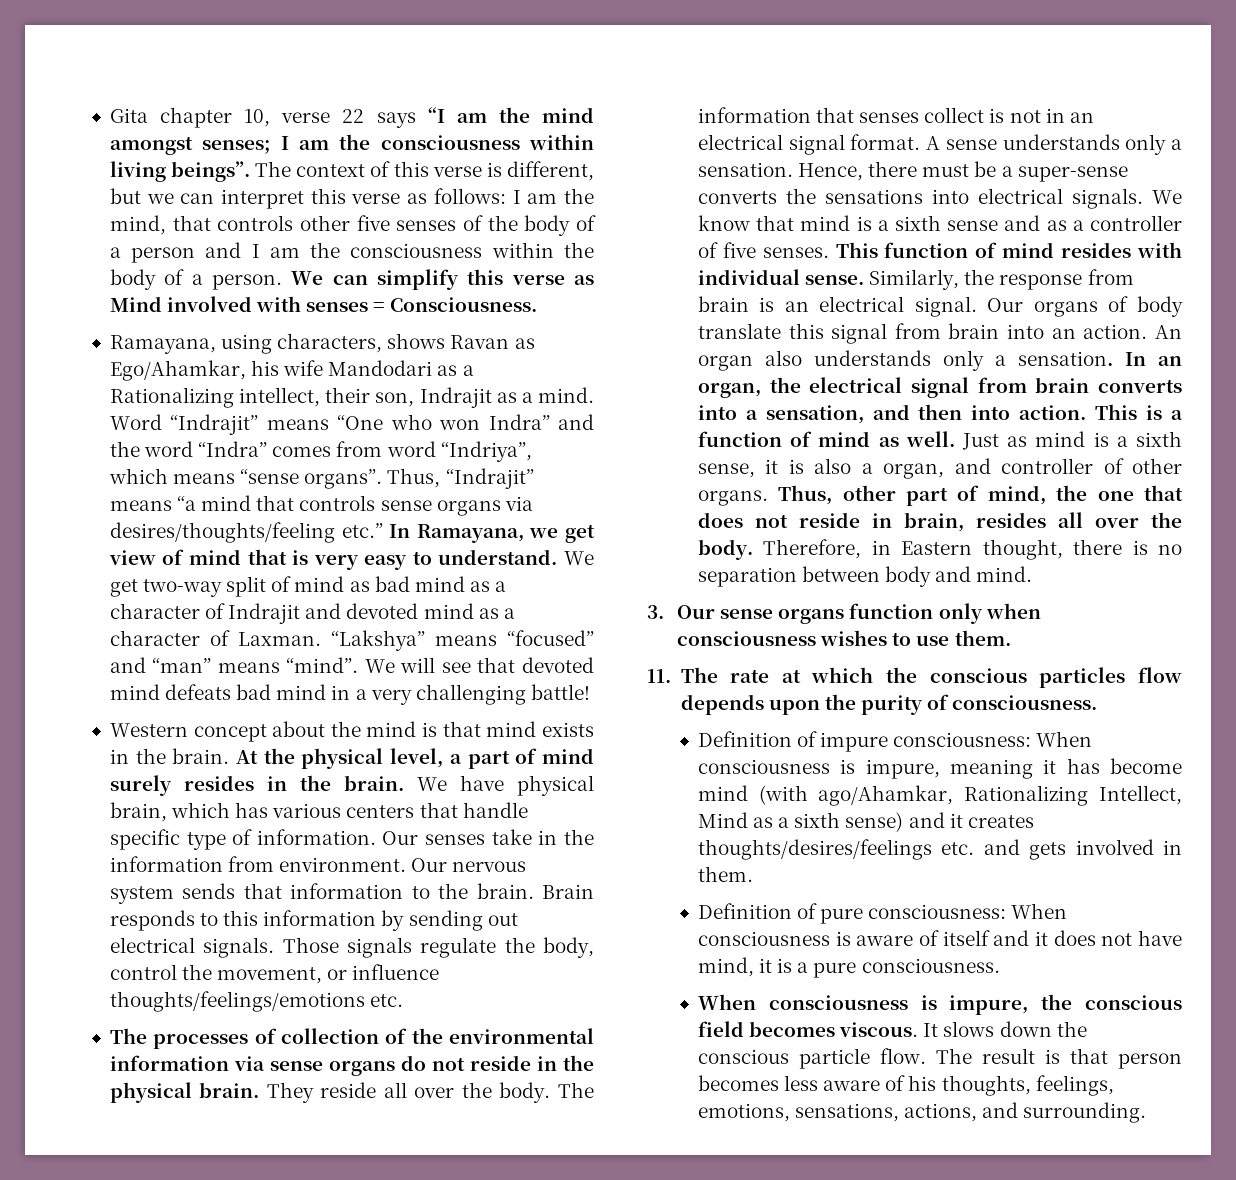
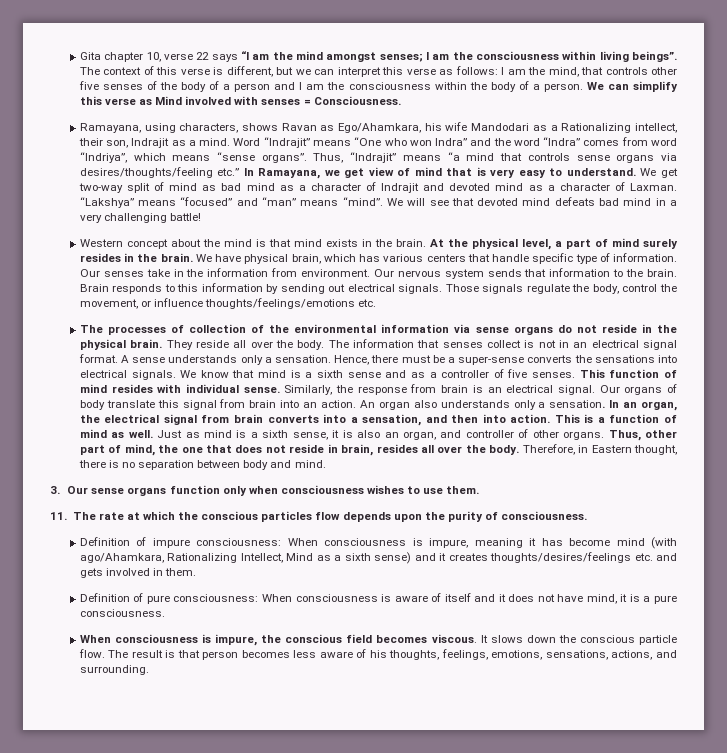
- Ramayana, using characters, shows Ravan as Ego/Ahamkar, his wife Mandodari as a Rationalizing intellect, their son, Indrajit as a mind.
+ Ramayana, using characters, shows Ravan as Ego/Ahamkara, his wife Mandodari as a Rationalizing intellect, their son, Indrajit as a mind.
- Just as mind is a sixth sense, it is also a organ, and controller of other organs.
+ Just as mind is a sixth sense, it is also an organ, and controller of other organs.
- Definition of impure consciousness: When consciousness is impure, meaning it has become mind (with ago/Ahamkar, Rationalizing Intellect, Mind as a sixth sense) and it creates thoughts/desires/feelings etc. and gets involved in them.
+ Definition of impure consciousness: When consciousness is impure, meaning it has become mind (with ago/Ahamkara, Rationalizing Intellect, Mind as a sixth sense) and it creates thoughts/desires/feelings etc. and gets involved in them.

